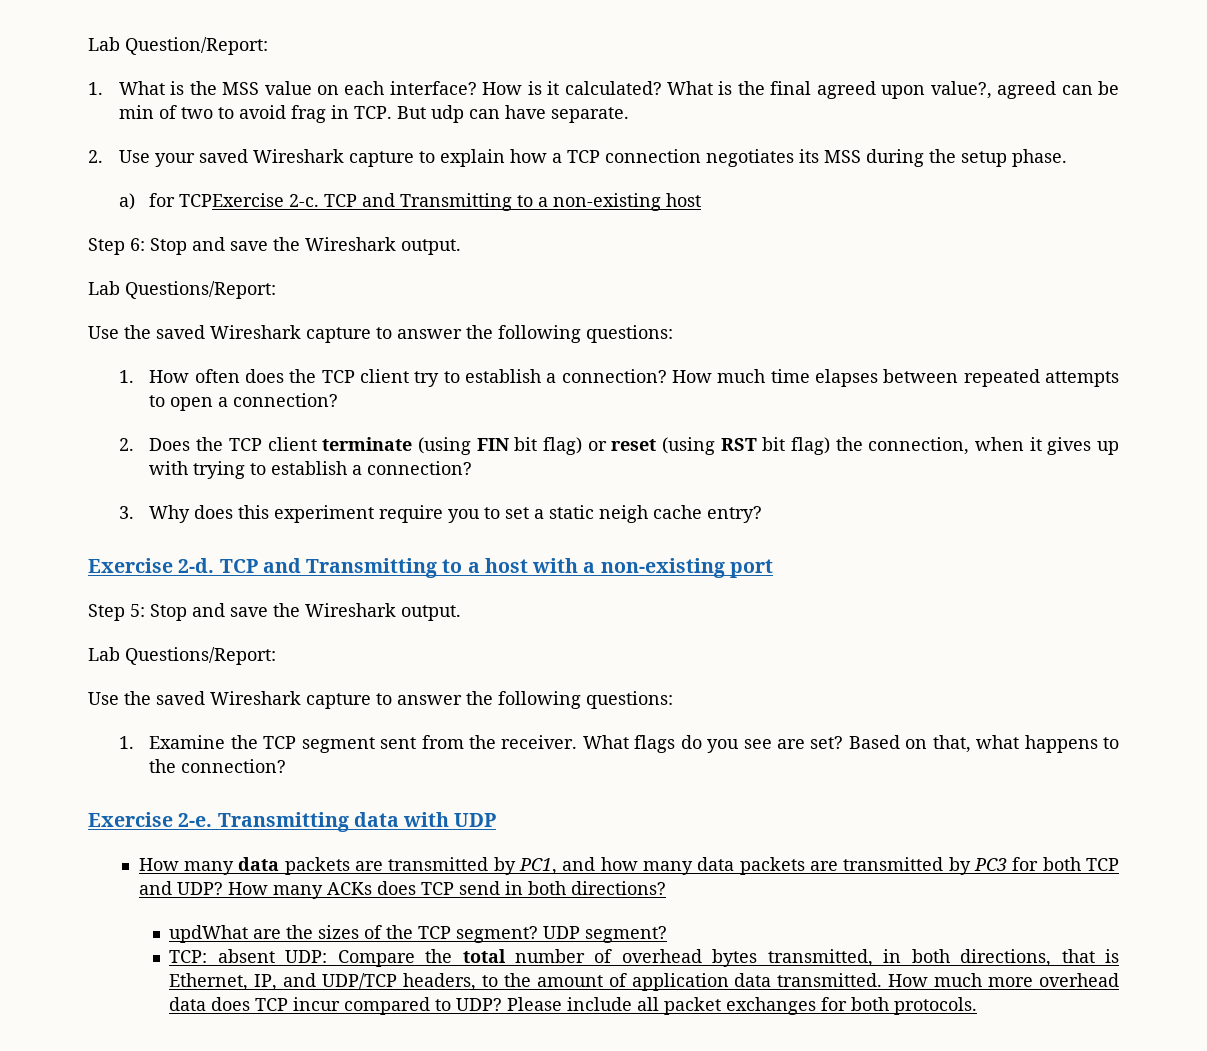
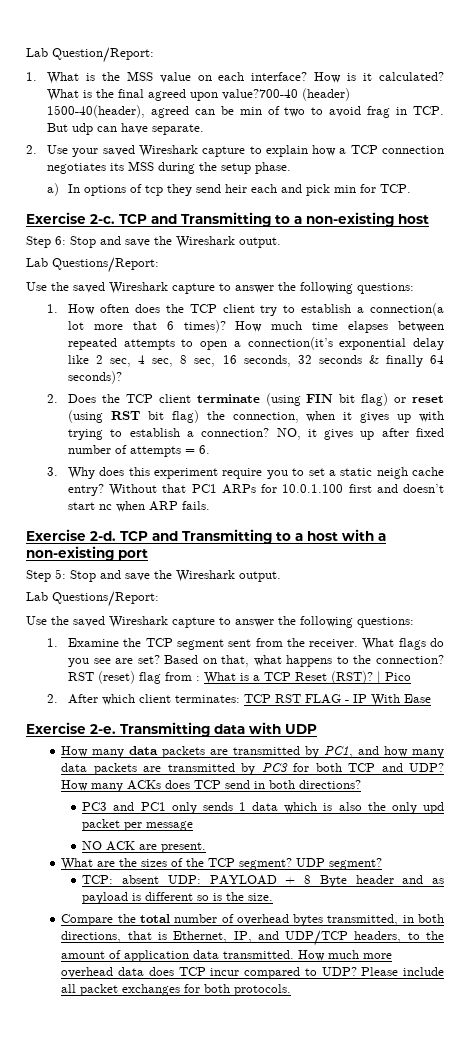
- What is the final agreed upon value?, agreed can be min of two to avoid frag in TCP. But udp can have separate.
+ What is the final agreed upon value?700-40 (header) 1500-40(header), agreed can be min of two to avoid frag in TCP. But udp can have separate.
- a) for TCPExercise 2-c.
+ a) In options of tcp they send heir each and pick min for TCP.
+ Exercise 2-c.
- 1. How often does the TCP client try to establish a connection?
+ 1. How often does the TCP client try to establish a connection(a lot more that 6 times)?
- How much time elapses between repeated attempts to open a connection?
+ How much time elapses between repeated attempts to open a connection(it’s exponential delay like 2 sec, 4 sec, 8 sec, 16 seconds, 32 seconds & finally 64 seconds)?
+ NO, it gives up after fixed number of attempts = 6.
+ Without that PC1 ARPs for 10.0.1.100 first and doesn’t start nc when ARP fails.
+ RST (reset) flag from : What is a TCP Reset (RST)? | Pico
+ 2. After which client terminates: TCP RST FLAG - IP With Ease
- updWhat are the sizes of the TCP segment?
+ PC3 and PC1 only sends 1 data which is also the only upd packet per message
+ NO ACK are present.
+ What are the sizes of the TCP segment?
- TCP: absent UDP: Compare the total number of overhead bytes transmitted, in both directions, that is Ethernet, IP, and UDP/TCP headers, to the amount of application data transmitted.
+ TCP: absent UDP: PAYLOAD + 8 Byte header and as payload is different so is the size.
+ Compare the total number of overhead bytes transmitted, in both directions, that is Ethernet, IP, and UDP/TCP headers, to the amount of application data transmitted.

